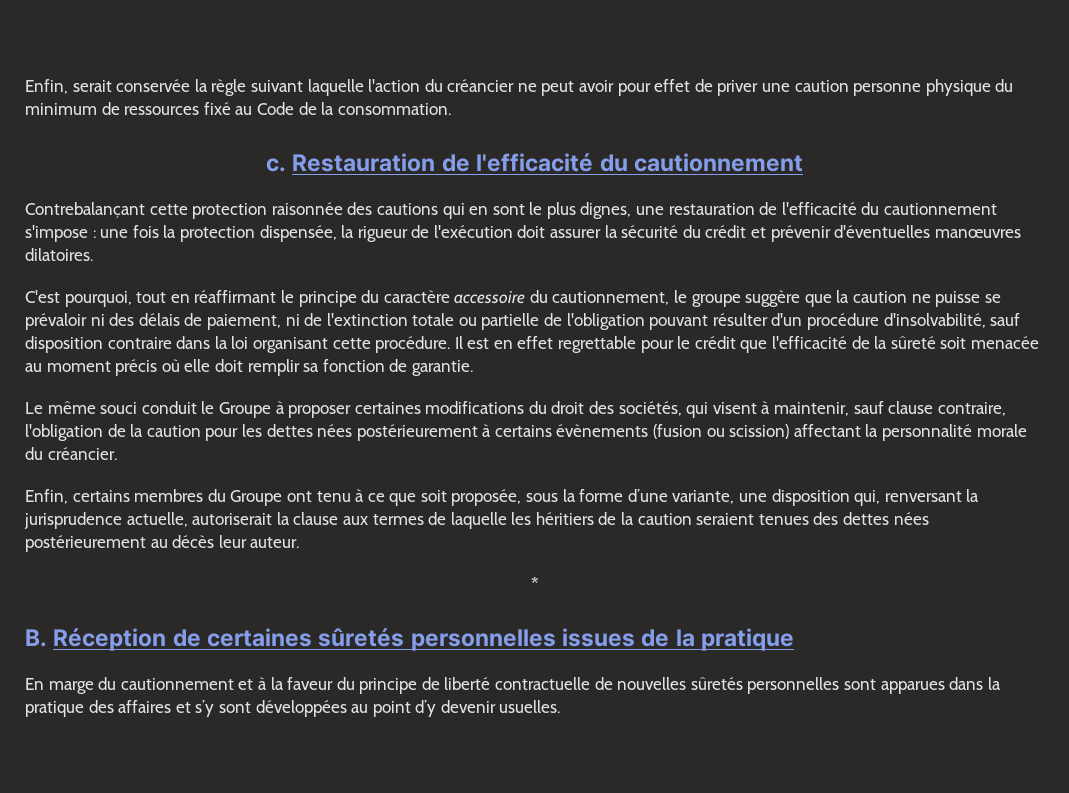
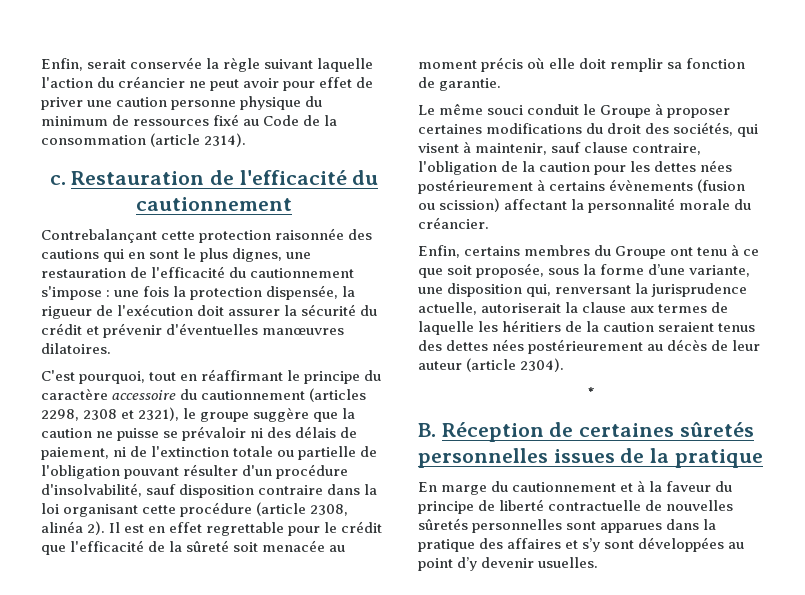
- Enfin, serait conservée la règle suivant laquelle l'action du créancier ne peut avoir pour effet de priver une caution personne physique du minimum de ressources fixé au Code de la consommation.
+ Enfin, serait conservée la règle suivant laquelle l'action du créancier ne peut avoir pour effet de priver une caution personne physique du minimum de ressources fixé au Code de la consommation (article 2314).
- C'est pourquoi, tout en réaffirmant le principe du caractère accessoire du cautionnement, le groupe suggère que la caution ne puisse se prévaloir ni des délais de paiement, ni de l'extinction totale ou partielle de l'obligation pouvant résulter d'un procédure d'insolvabilité, sauf disposition contraire dans la loi organisant cette procédure.
+ C'est pourquoi, tout en réaffirmant le principe du caractère accessoire du cautionnement (articles 2298, 2308 et 2321), le groupe suggère que la caution ne puisse se prévaloir ni des délais de paiement, ni de l'extinction totale ou partielle de l'obligation pouvant résulter d'un procédure d'insolvabilité, sauf disposition contraire dans la loi organisant cette procédure (article 2308, alinéa 2).
- Enfin, certains membres du Groupe ont tenu à ce que soit proposée, sous la forme d’une variante, une disposition qui, renversant la jurisprudence actuelle, autoriserait la clause aux termes de laquelle les héritiers de la caution seraient tenues des dettes nées postérieurement au décès leur auteur.
+ Enfin, certains membres du Groupe ont tenu à ce que soit proposée, sous la forme d’une variante, une disposition qui, renversant la jurisprudence actuelle, autoriserait la clause aux termes de laquelle les héritiers de la caution seraient tenus des dettes nées postérieurement au décès de leur auteur (article 2304).

